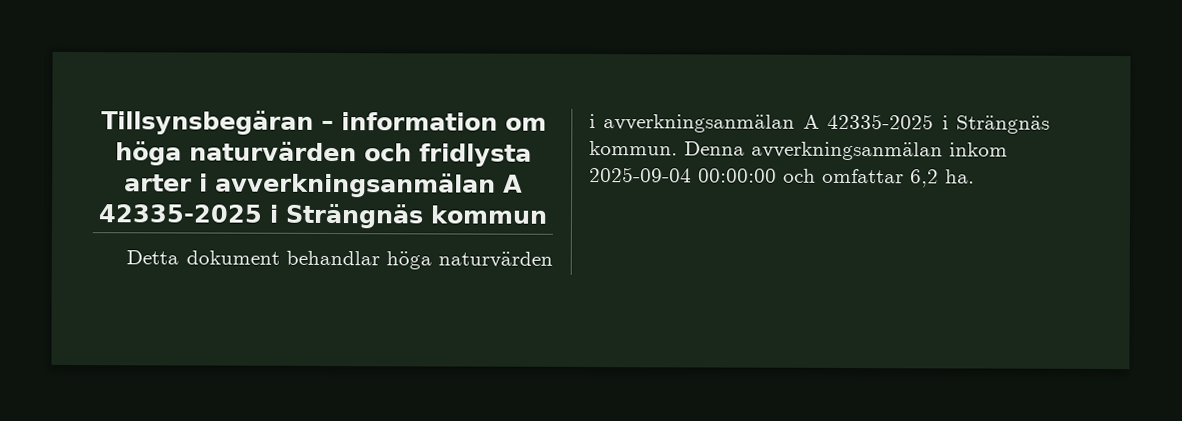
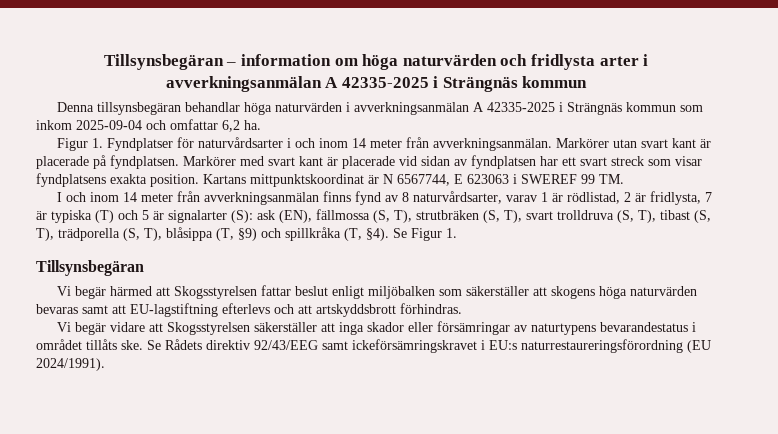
- Detta dokument behandlar höga naturvärden i avverkningsanmälan A 42335-2025 i Strängnäs kommun. Denna avverkningsanmälan inkom 2025-09-04 00:00:00 och omfattar 6,2 ha.
+ Denna tillsynsbegäran behandlar höga naturvärden i avverkningsanmälan A 42335-2025 i Strängnäs kommun som inkom 2025-09-04 och omfattar 6,2 ha.
+ Figur 1. Fyndplatser för naturvårdsarter i och inom 14 meter från avverkningsanmälan. Markörer utan svart kant är placerade på fyndplatsen. Markörer med svart kant är placerade vid sidan av fyndplatsen har ett svart streck som visar fyndplatsens exakta position. Kartans mittpunktskoordinat är N 6567744, E 623063 i SWEREF 99 TM.
+ I och inom 14 meter från avverkningsanmälan finns fynd av 8 naturvårdsarter, varav 1 är rödlistad, 2 är fridlysta, 7 är typiska (T) och 5 är signalarter (S): ask (EN), fällmossa (S, T), strutbräken (S, T), svart trolldruva (S, T), tibast (S, T), trädporella (S, T), blåsippa (T, §9) och spillkråka (T, §4). Se Figur 1.
+ Tillsynsbegäran
+ Vi begär härmed att Skogsstyrelsen fattar beslut enligt miljöbalken som säkerställer att skogens höga naturvärden bevaras samt att EU-lagstiftning efterlevs och att artskyddsbrott förhindras.
+ Vi begär vidare att Skogsstyrelsen säkerställer att inga skador eller försämringar av naturtypens bevarandestatus i området tillåts ske. Se Rådets direktiv 92/43/EEG samt ickeförsämringskravet i EU:s naturrestaureringsförordning (EU 2024/1991).

